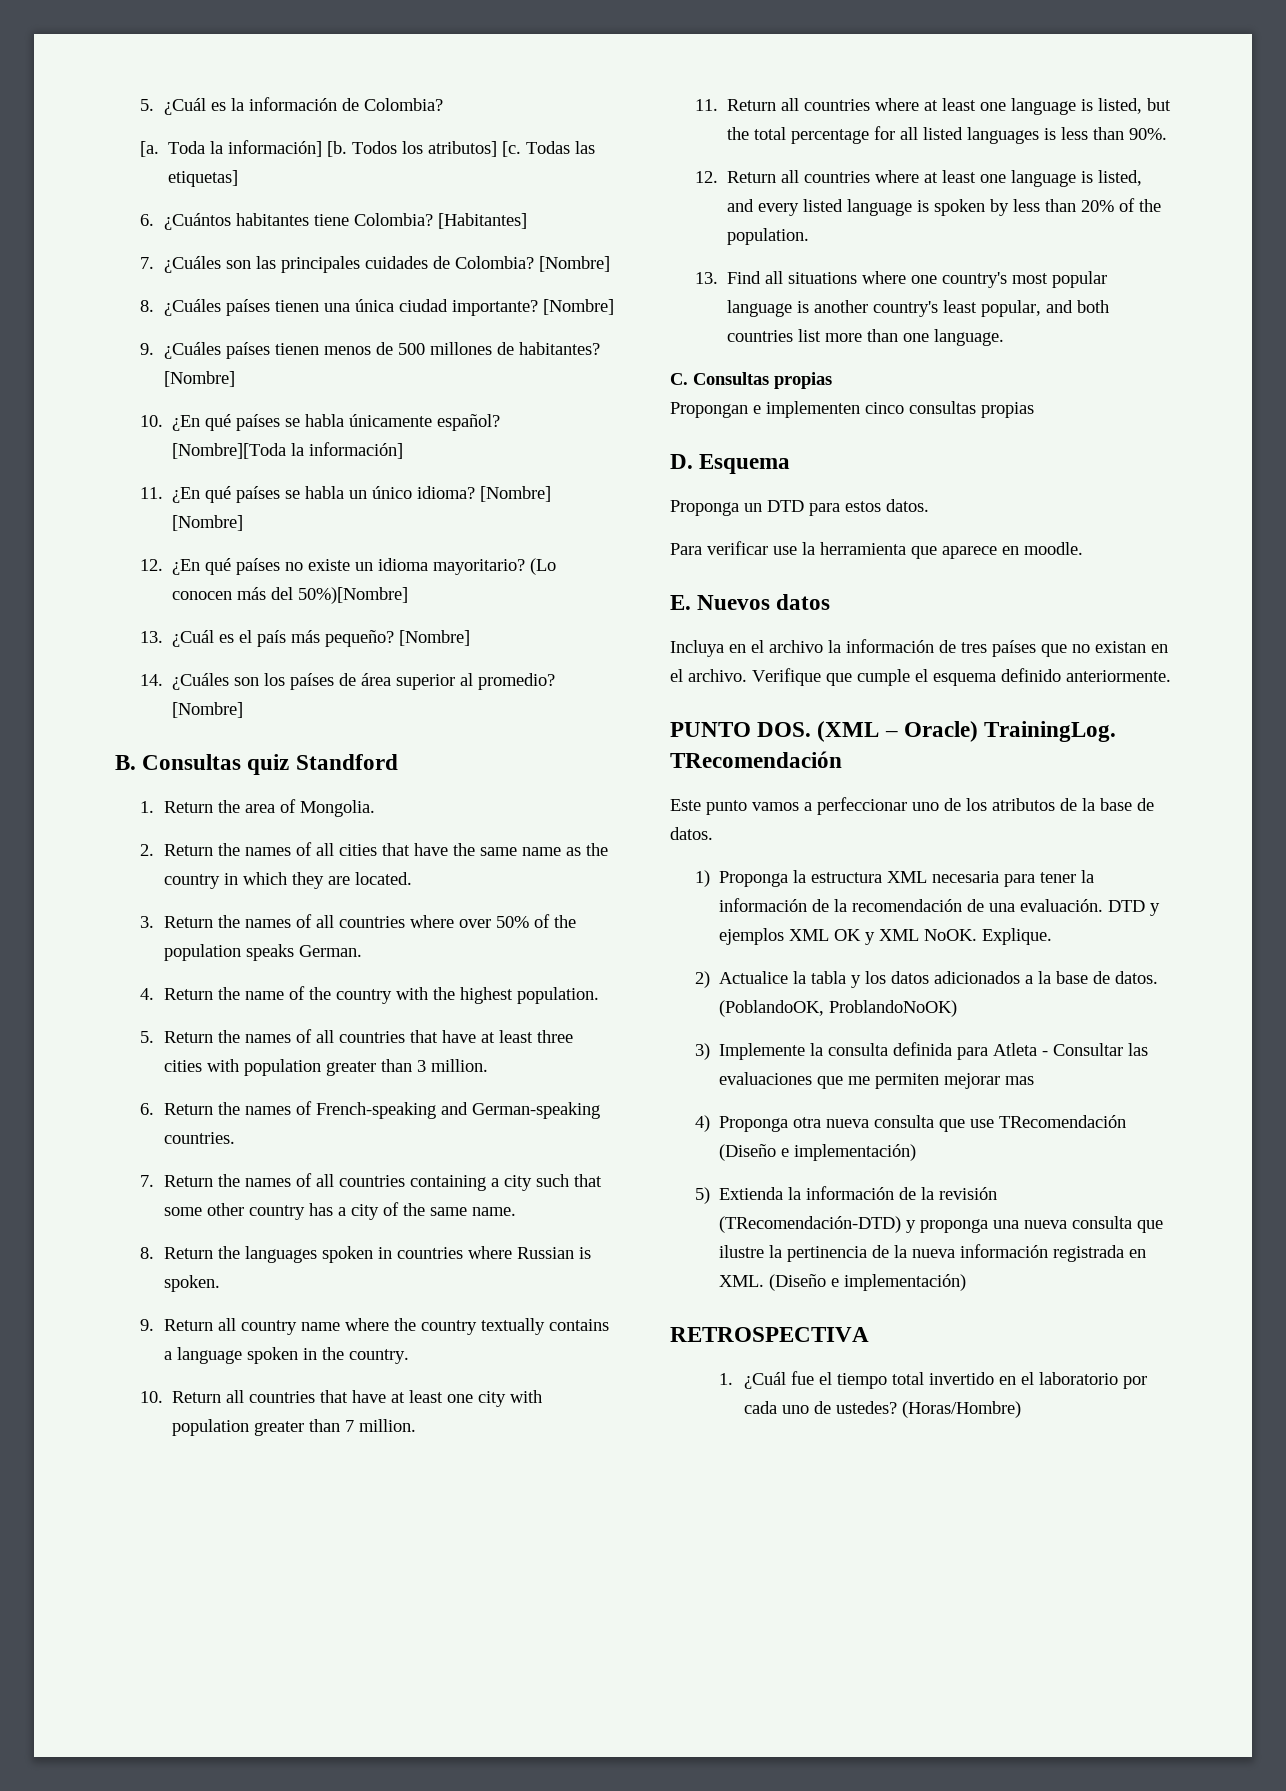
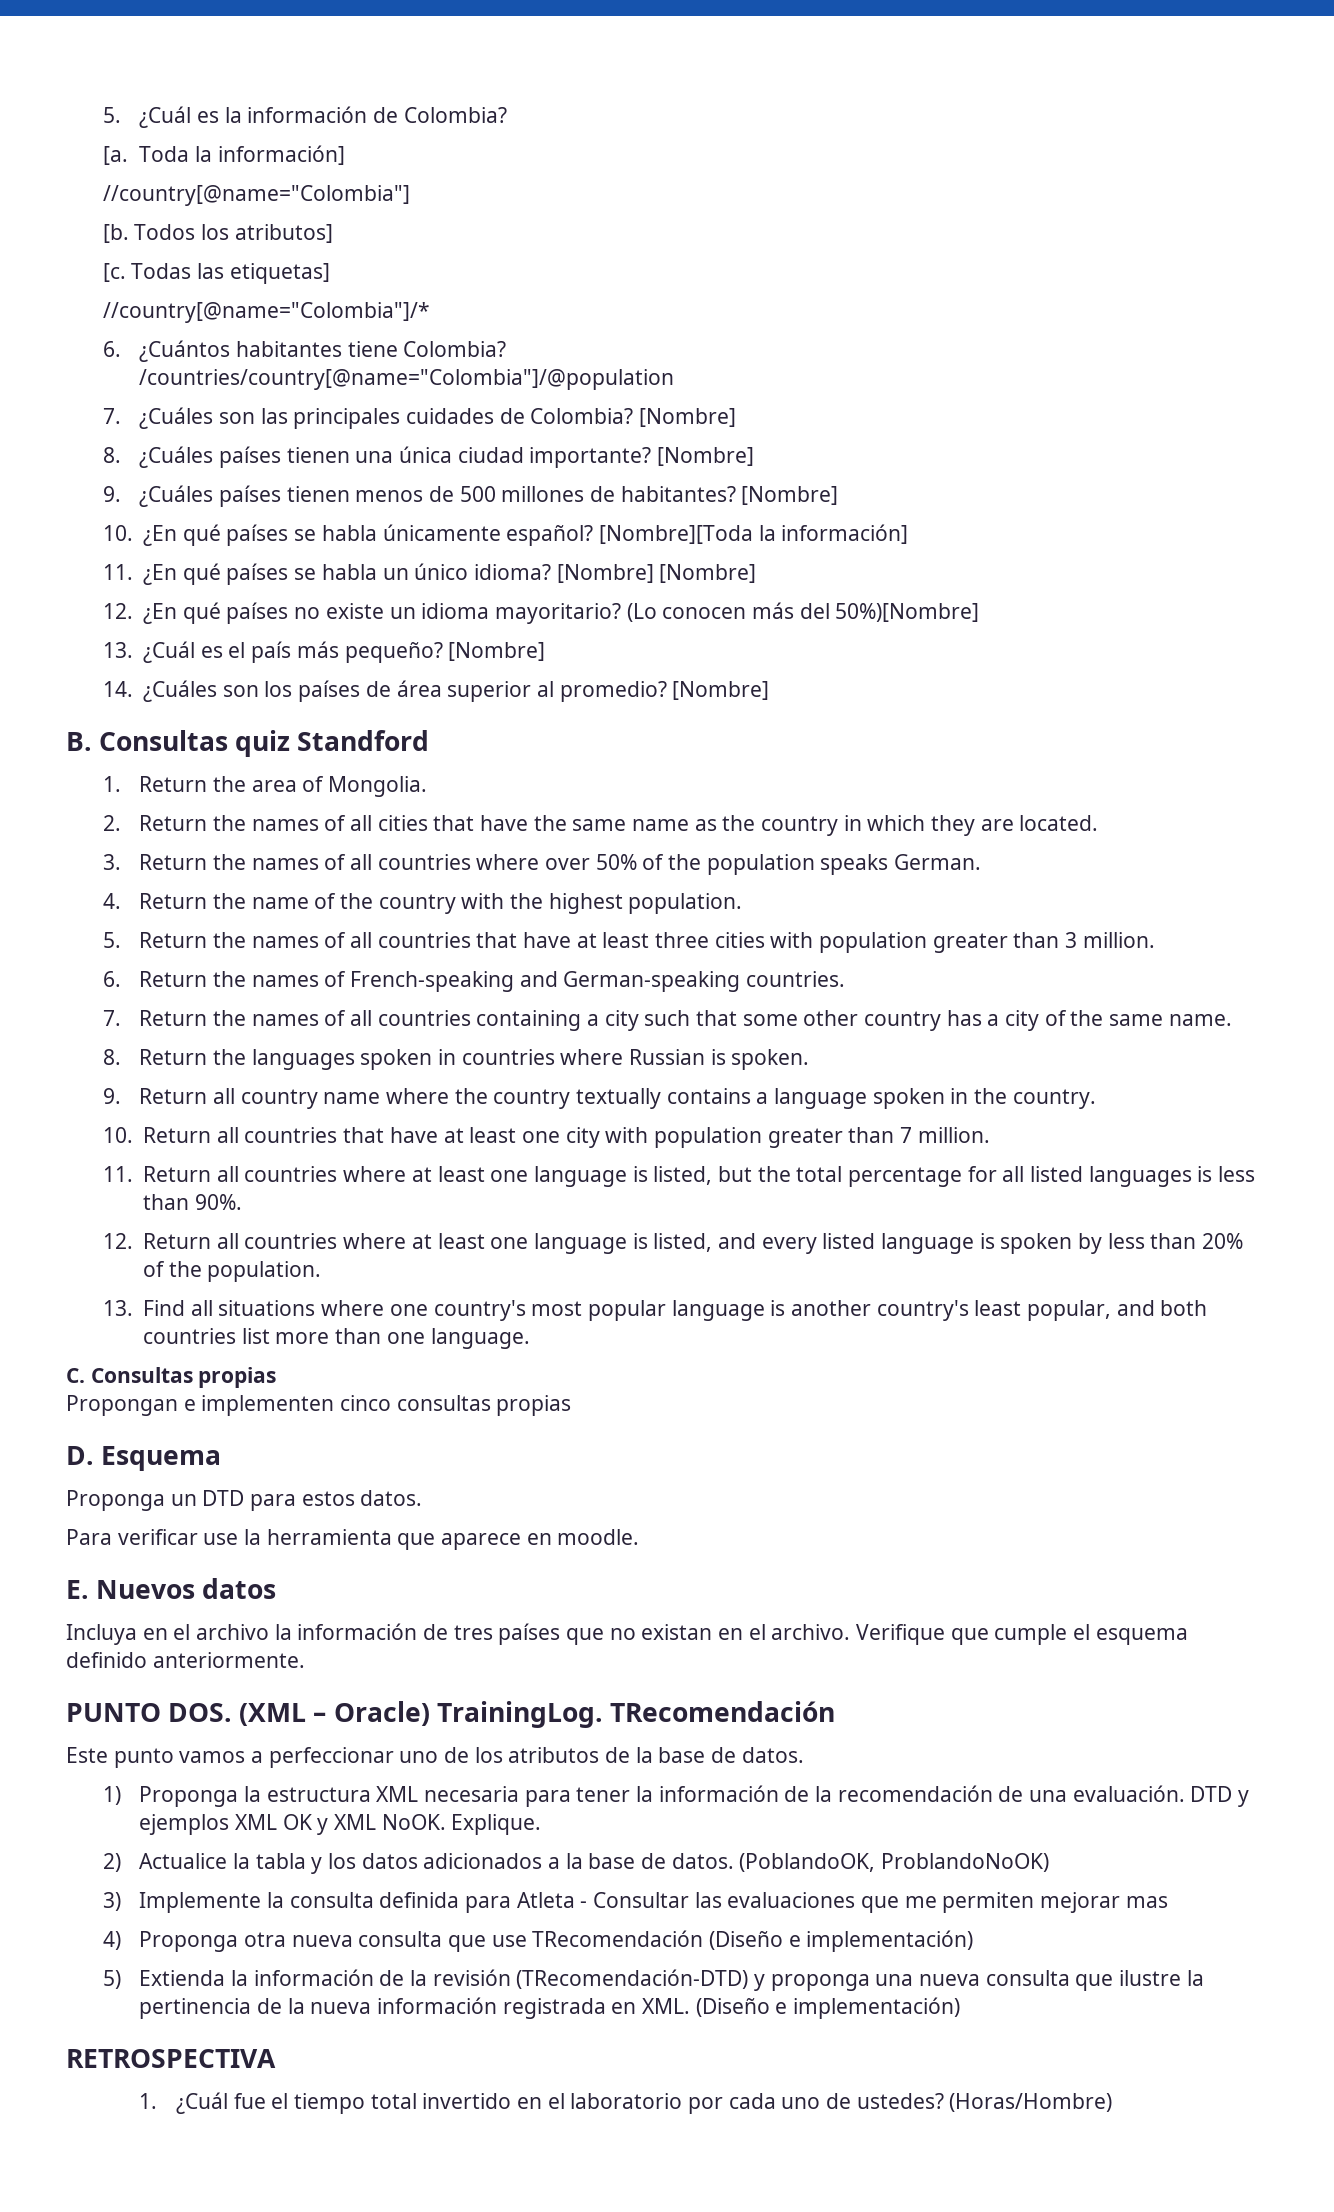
- Toda la información] [b.
+ Toda la información]
+ //country[@name="Colombia"]
+ [b.
- Todos los atributos] [c.
+ Todos los atributos]
+ [c.
+ //country[@name="Colombia"]/*
- 6. ¿Cuántos habitantes tiene Colombia? [Habitantes]
+ 6. ¿Cuántos habitantes tiene Colombia?
+ /countries/country[@name="Colombia"]/@population

